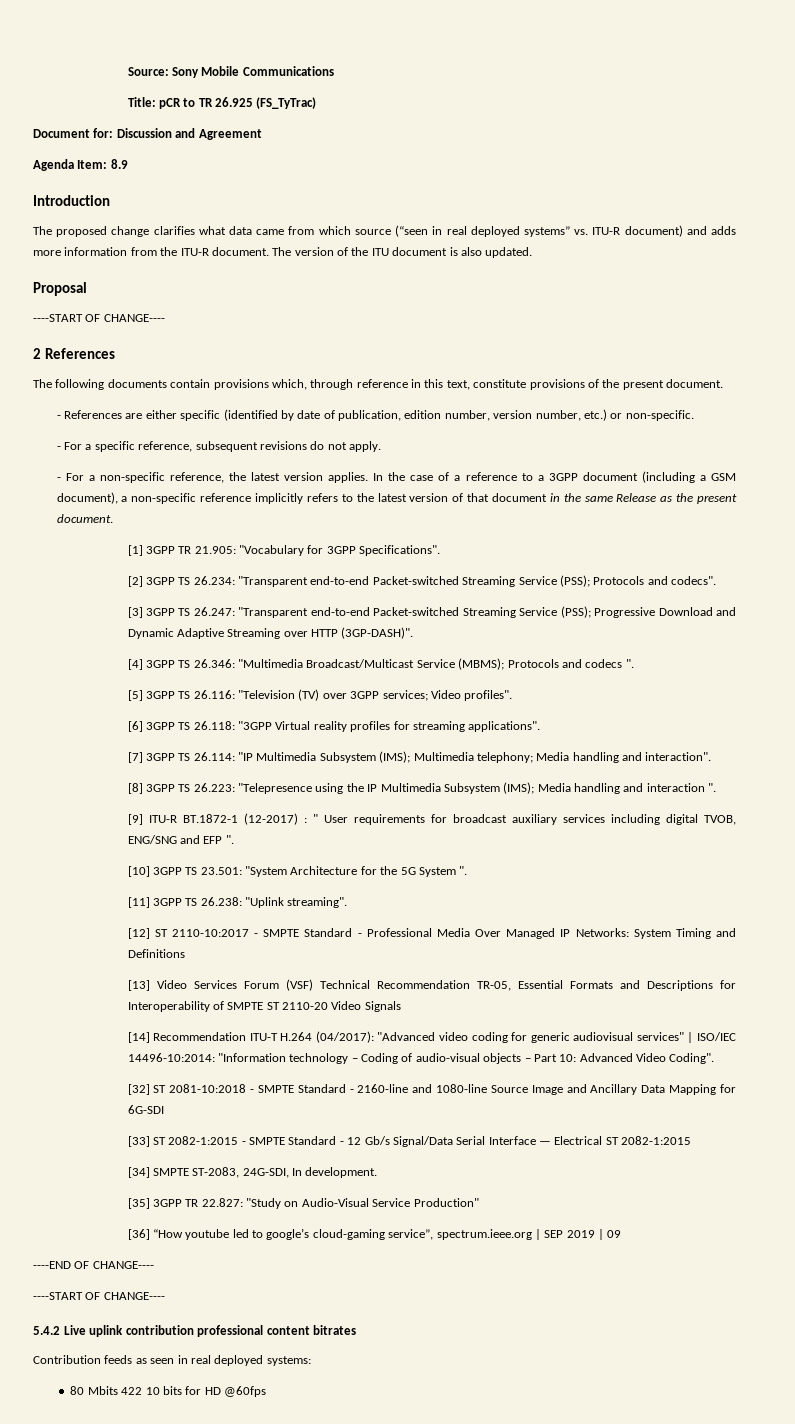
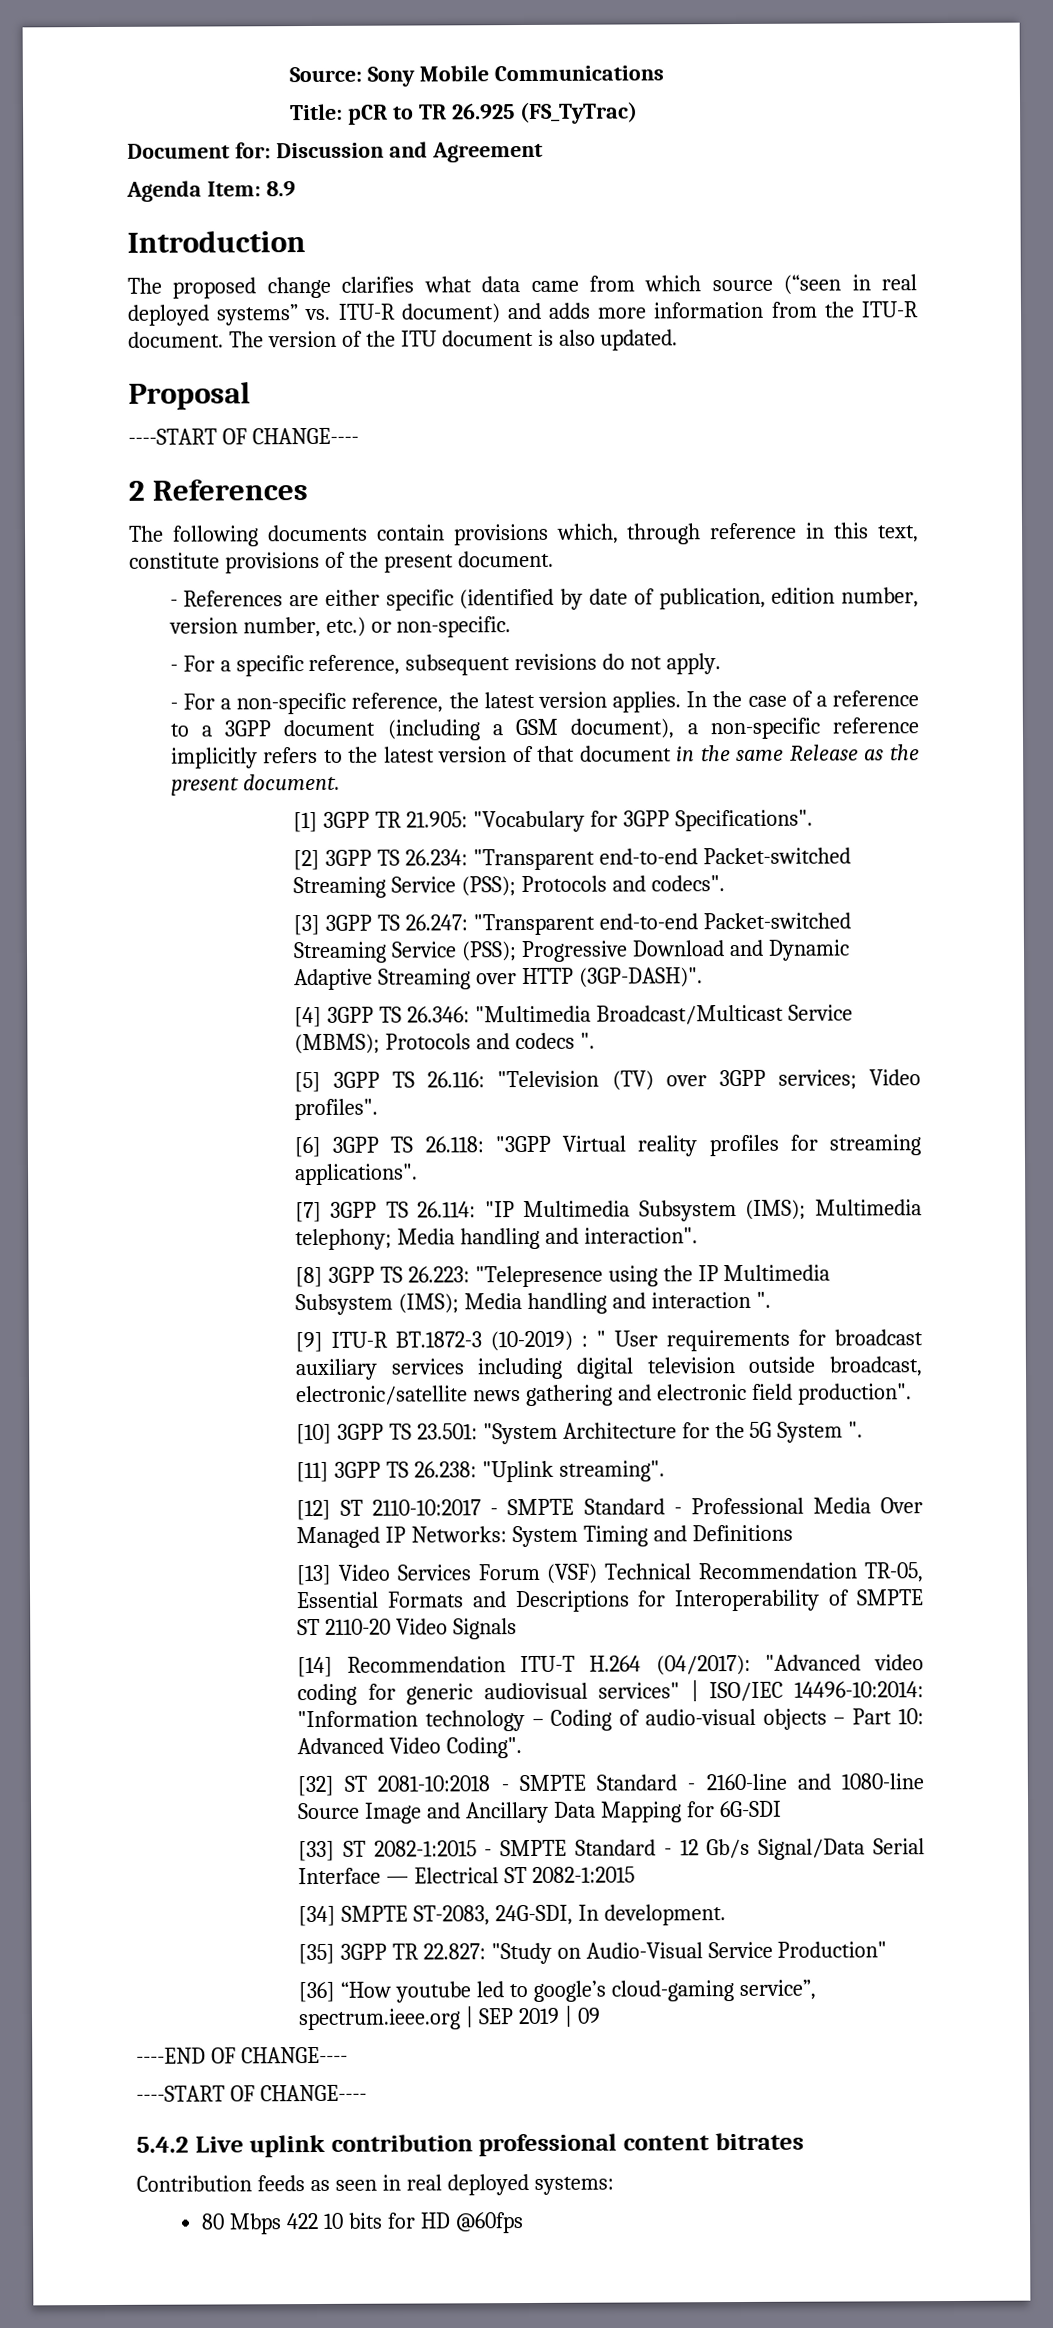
- [9] ITU-R BT.1872-1 (12-2017) : " User requirements for broadcast auxiliary services including digital TVOB, ENG/SNG and EFP ".
+ [9] ITU-R BT.1872-3 (10-2019) : " User requirements for broadcast auxiliary services including digital television outside broadcast, electronic/satellite news gathering and electronic field production".
- 80 Mbits 422 10 bits for HD @60fps
+ 80 Mbps 422 10 bits for HD @60fps

